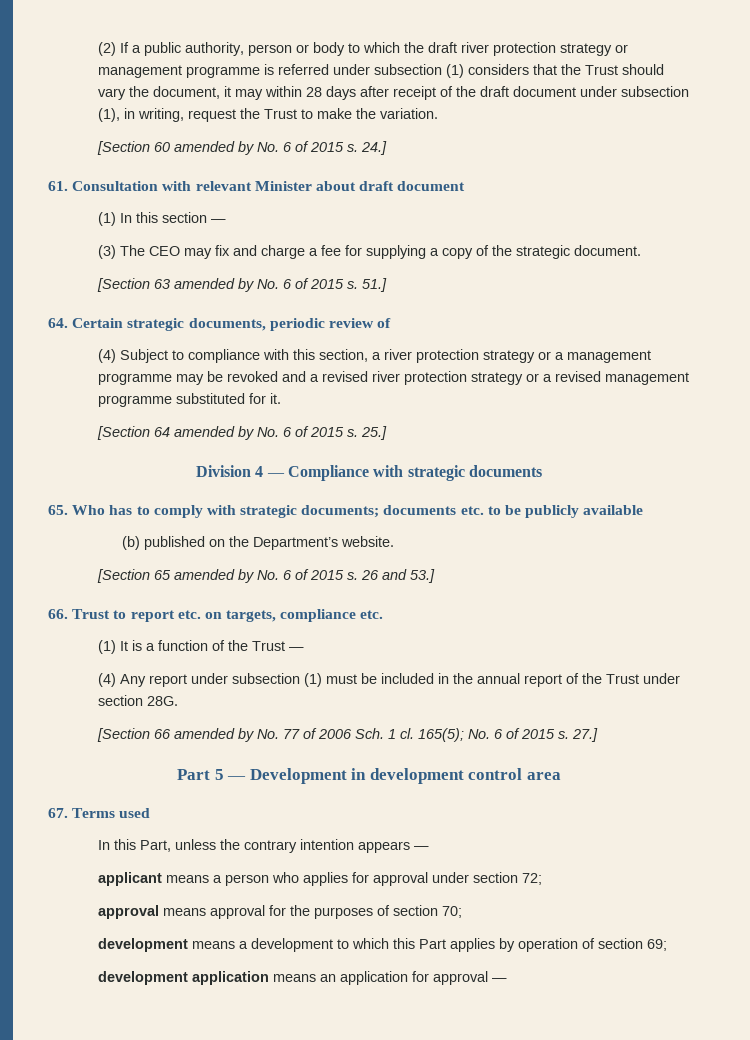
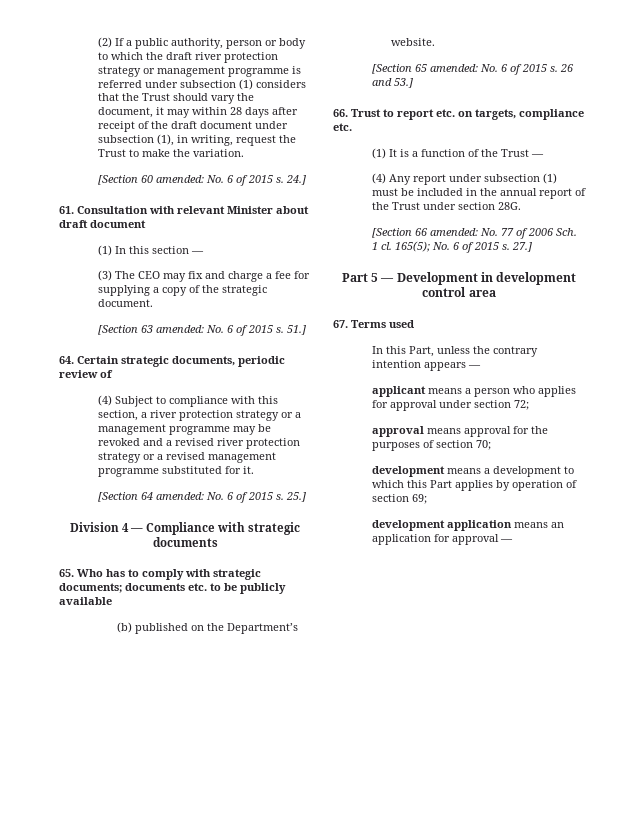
- [Section 60 amended by No. 6 of 2015 s.
+ [Section 60 amended: No. 6 of 2015 s.
- [Section 63 amended by No. 6 of 2015 s.
+ [Section 63 amended: No. 6 of 2015 s.
- [Section 64 amended by No. 6 of 2015 s.
+ [Section 64 amended: No. 6 of 2015 s.
- [Section 65 amended by No. 6 of 2015 s.
+ [Section 65 amended: No. 6 of 2015 s.
- [Section 66 amended by No. 77 of 2006 Sch. 1 cl.
+ [Section 66 amended: No. 77 of 2006 Sch. 1 cl.

